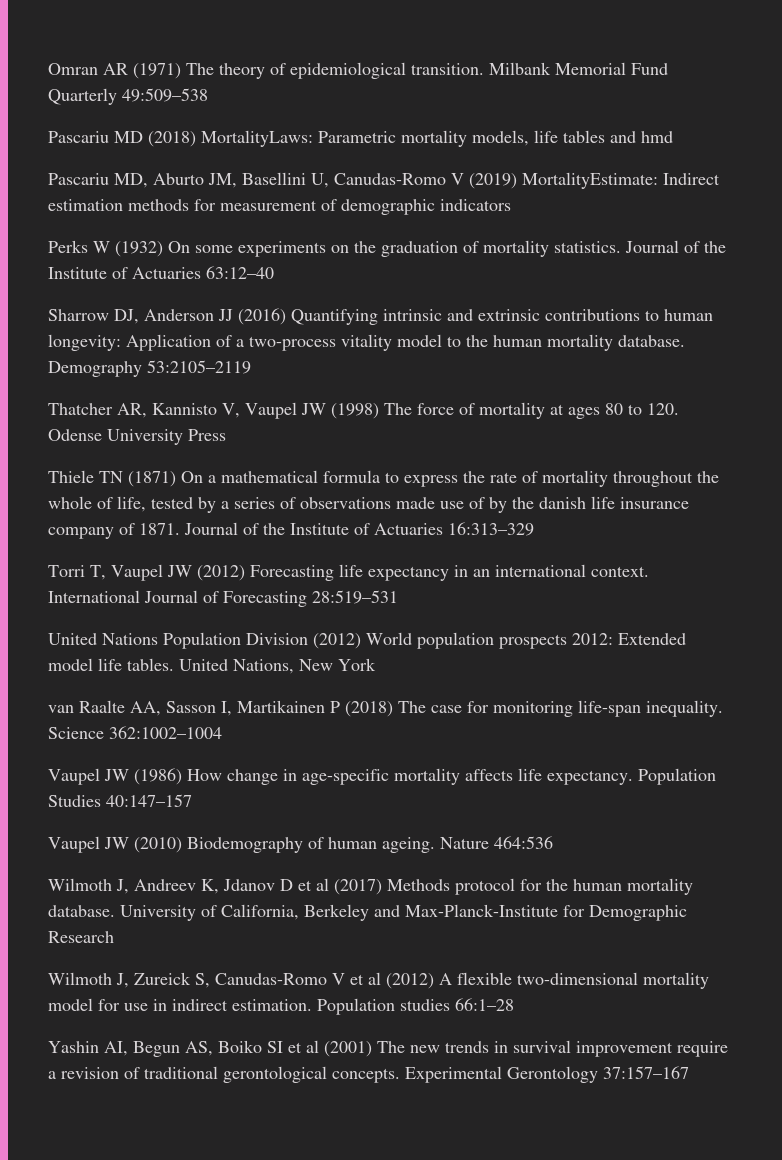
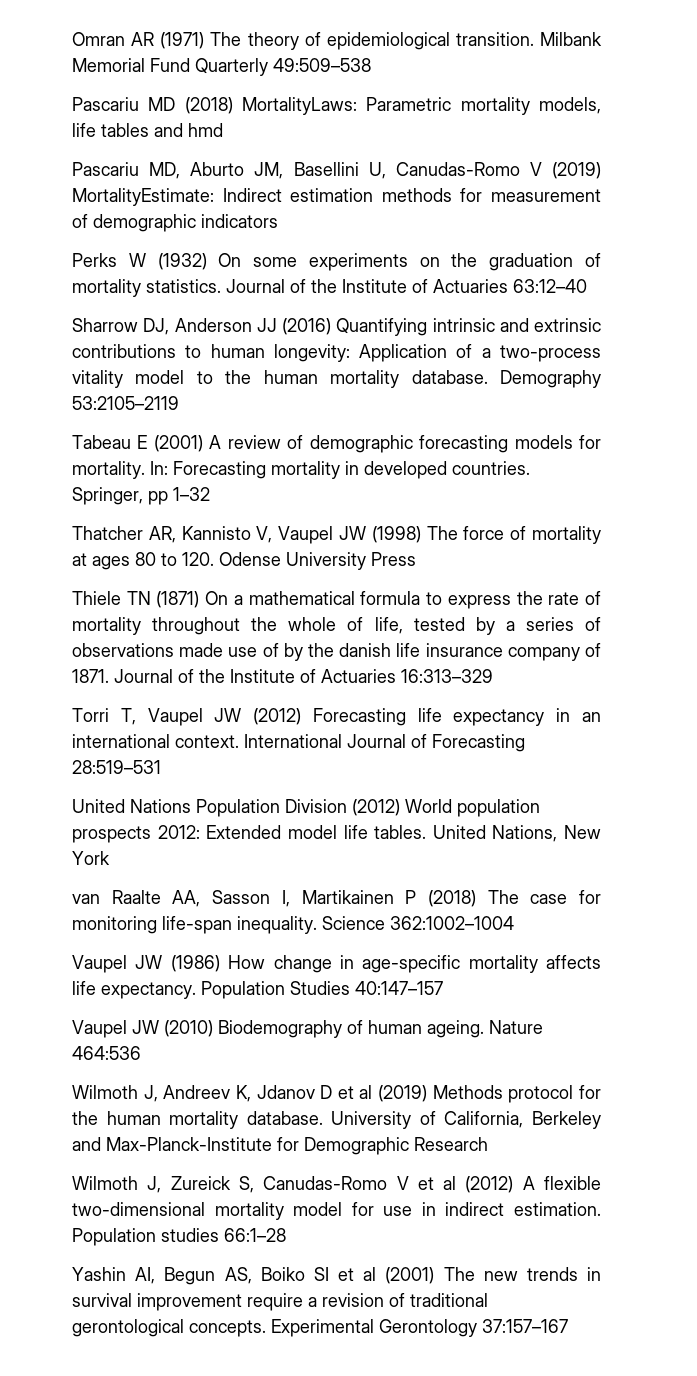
+ Tabeau E (2001) A review of demographic forecasting models for mortality. In: Forecasting mortality in developed countries. Springer, pp 1–32
- Wilmoth J, Andreev K, Jdanov D et al (2017) Methods protocol for the human mortality database.
+ Wilmoth J, Andreev K, Jdanov D et al (2019) Methods protocol for the human mortality database.

